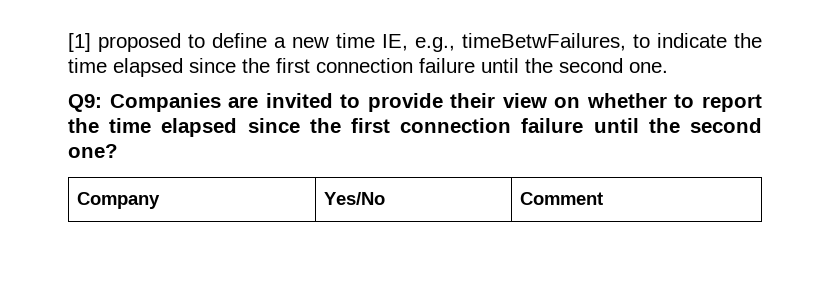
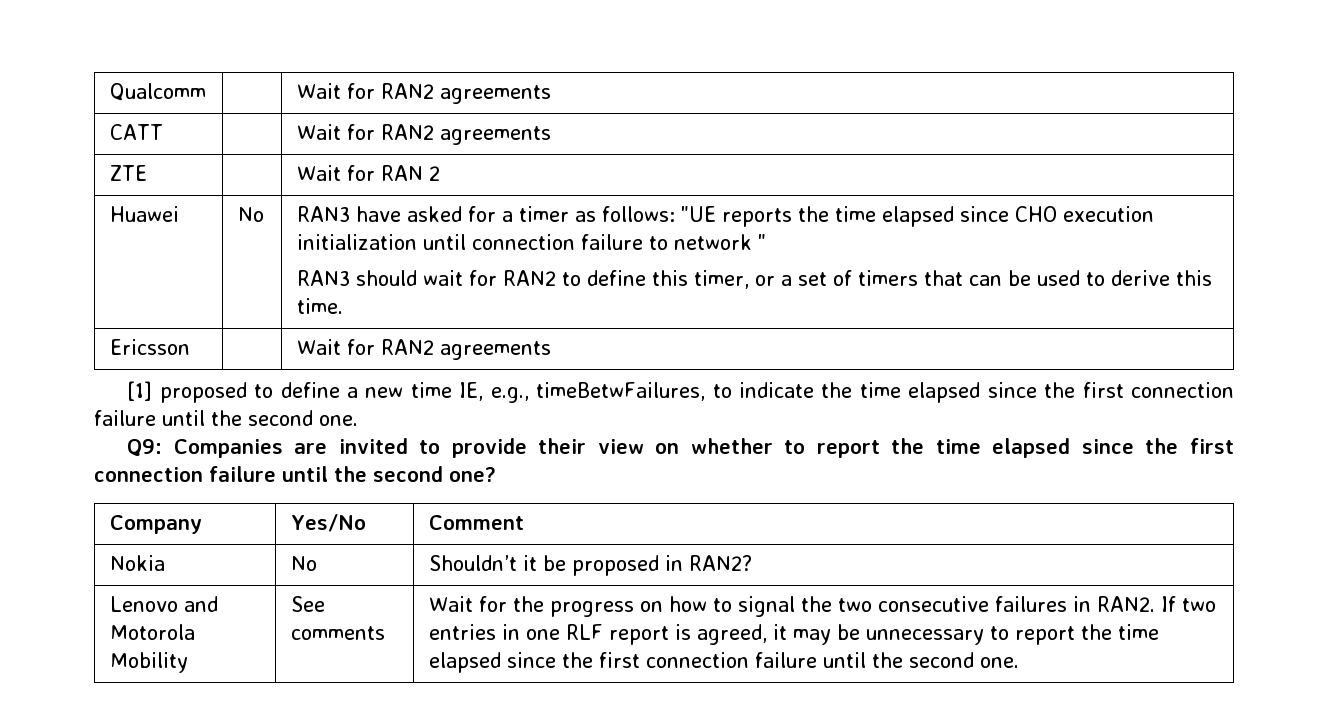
+ Qualcomm | | Wait for RAN2 agreements
+ CATT | | Wait for RAN2 agreements
+ ZTE | | Wait for RAN 2
+ Huawei | No | RAN3 have asked for a timer as follows: "UE reports the time elapsed since CHO execution initialization until connection failure to network "
+ RAN3 should wait for RAN2 to define this timer, or a set of timers that can be used to derive this time.
+ Ericsson | | Wait for RAN2 agreements
+ Nokia | No | Shouldn’t it be proposed in RAN2?
+ Lenovo and Motorola Mobility | See comments | Wait for the progress on how to signal the two consecutive failures in RAN2. If two entries in one RLF report is agreed, it may be unnecessary to report the time elapsed since the first connection failure until the second one.

